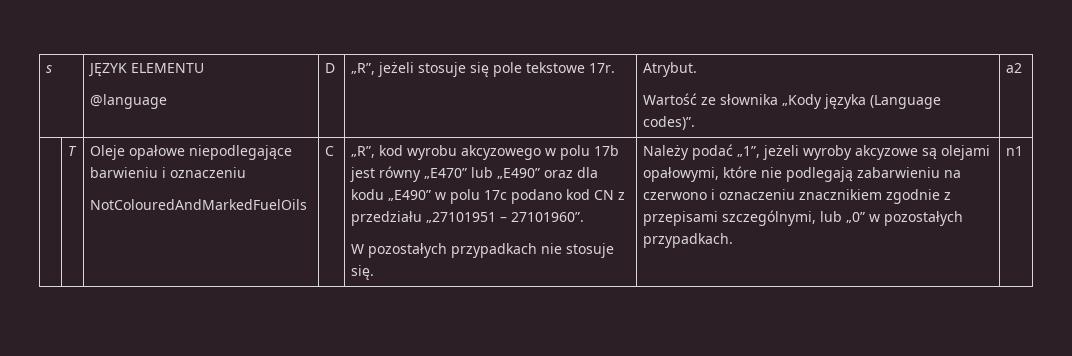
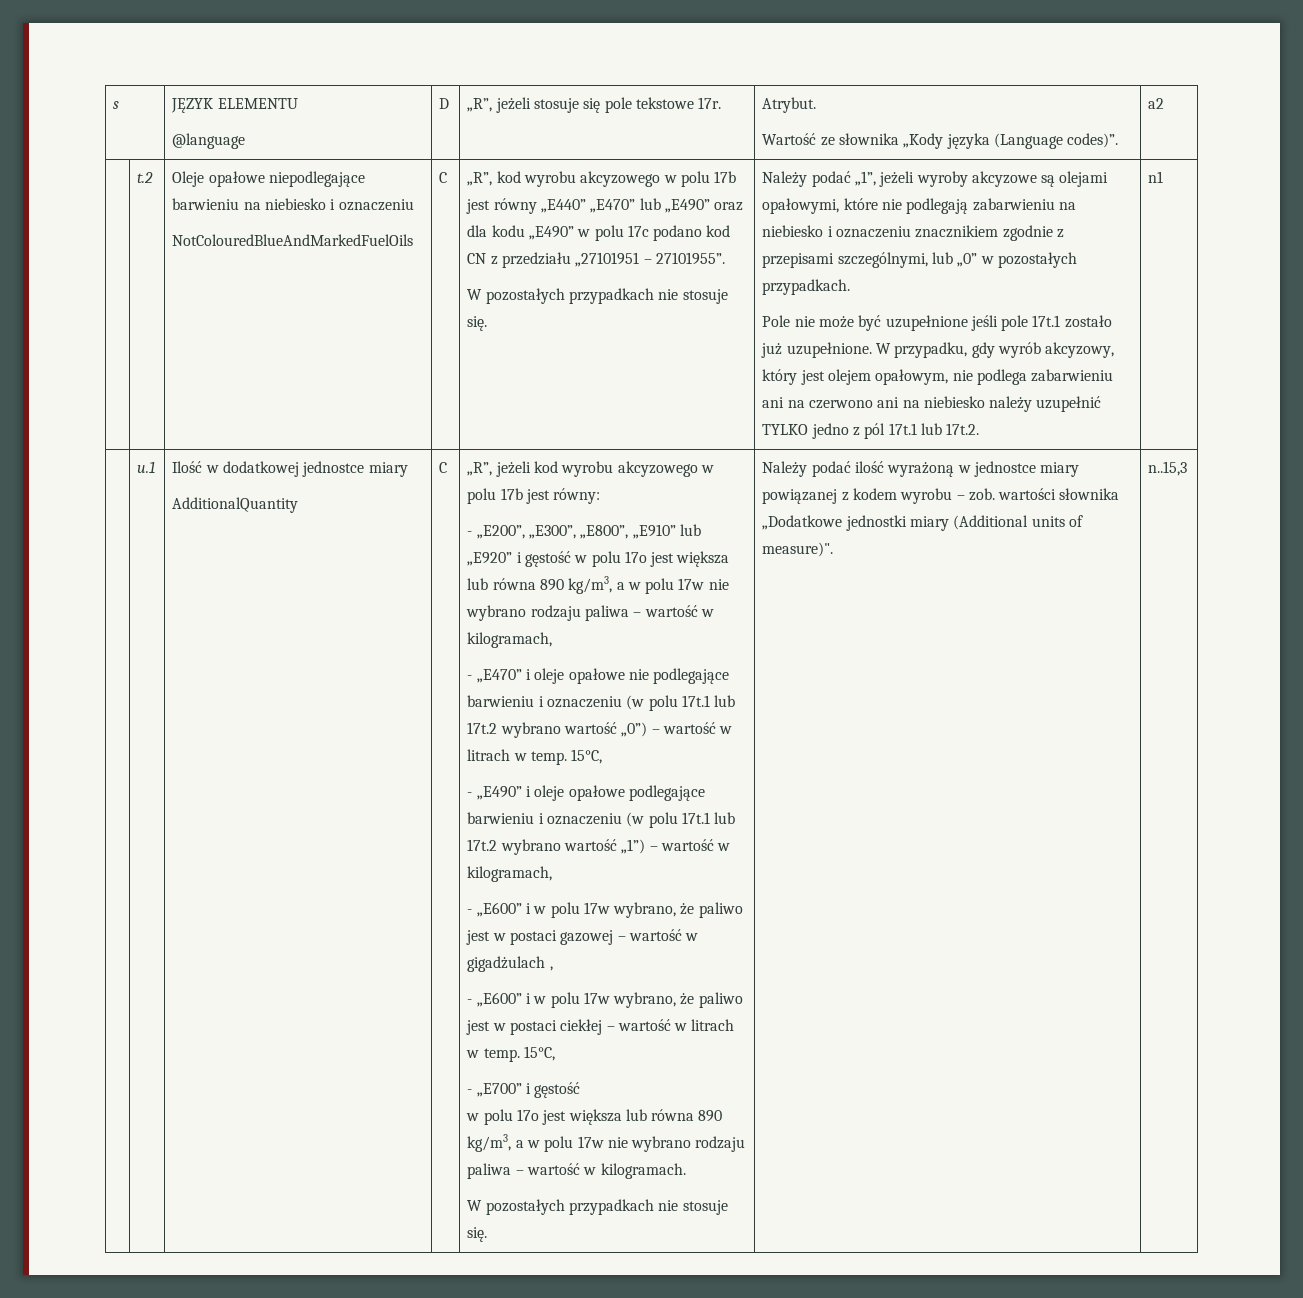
- T
+ t.2
- Oleje opałowe niepodlegające barwieniu i oznaczeniu
+ Oleje opałowe niepodlegające barwieniu na niebiesko i oznaczeniu
- NotColouredAndMarkedFuelOils
+ NotColouredBlueAndMarkedFuelOils
- „R”, kod wyrobu akcyzowego w polu 17b jest równy „E470” lub „E490” oraz dla kodu „E490” w polu 17c podano kod CN z przedziału „27101951 – 27101960”.
+ „R”, kod wyrobu akcyzowego w polu 17b jest równy „E440” „E470” lub „E490” oraz dla kodu „E490” w polu 17c podano kod CN z przedziału „27101951 – 27101955”.
- Należy podać „1”, jeżeli wyroby akcyzowe są olejami opałowymi, które nie podlegają zabarwieniu na czerwono i oznaczeniu znacznikiem zgodnie z przepisami szczególnymi, lub „0” w pozostałych przypadkach.
+ Należy podać „1”, jeżeli wyroby akcyzowe są olejami opałowymi, które nie podlegają zabarwieniu na niebiesko i oznaczeniu znacznikiem zgodnie z przepisami szczególnymi, lub „0” w pozostałych przypadkach.
- n1
+ Pole nie może być uzupełnione jeśli pole 17t.1 zostało już uzupełnione. W przypadku, gdy wyrób akcyzowy, który jest olejem opałowym, nie podlega zabarwieniu ani na czerwono ani na niebiesko należy uzupełnić TYLKO jedno z pól 17t.1 lub 17t.2. | n1
+ | u.1 | Ilość w dodatkowej jednostce miary
+ AdditionalQuantity | C | „R”, jeżeli kod wyrobu akcyzowego w polu 17b jest równy:
+ - „E200”, „E300”, „E800”, „E910” lub „E920” i gęstość w polu 17o jest większa lub równa 890 kg/m3, a w polu 17w nie wybrano rodzaju paliwa – wartość w kilogramach,
+ - „E470” i oleje opałowe nie podlegające barwieniu i oznaczeniu (w polu 17t.1 lub 17t.2 wybrano wartość „0”) – wartość w litrach w temp. 15°C,
+ - „E490” i oleje opałowe podlegające barwieniu i oznaczeniu (w polu 17t.1 lub 17t.2 wybrano wartość „1”) – wartość w kilogramach,
+ - „E600” i w polu 17w wybrano, że paliwo jest w postaci gazowej – wartość w gigadżulach ,
+ - „E600” i w polu 17w wybrano, że paliwo jest w postaci ciekłej – wartość w litrach w temp. 15°C,
+ - „E700” i gęstość
+ w polu 17o jest większa lub równa 890 kg/m3, a w polu 17w nie wybrano rodzaju paliwa – wartość w kilogramach.
+ W pozostałych przypadkach nie stosuje się. | Należy podać ilość wyrażoną w jednostce miary powiązanej z kodem wyrobu – zob. wartości słownika „Dodatkowe jednostki miary (Additional units of measure)". | n..15,3

